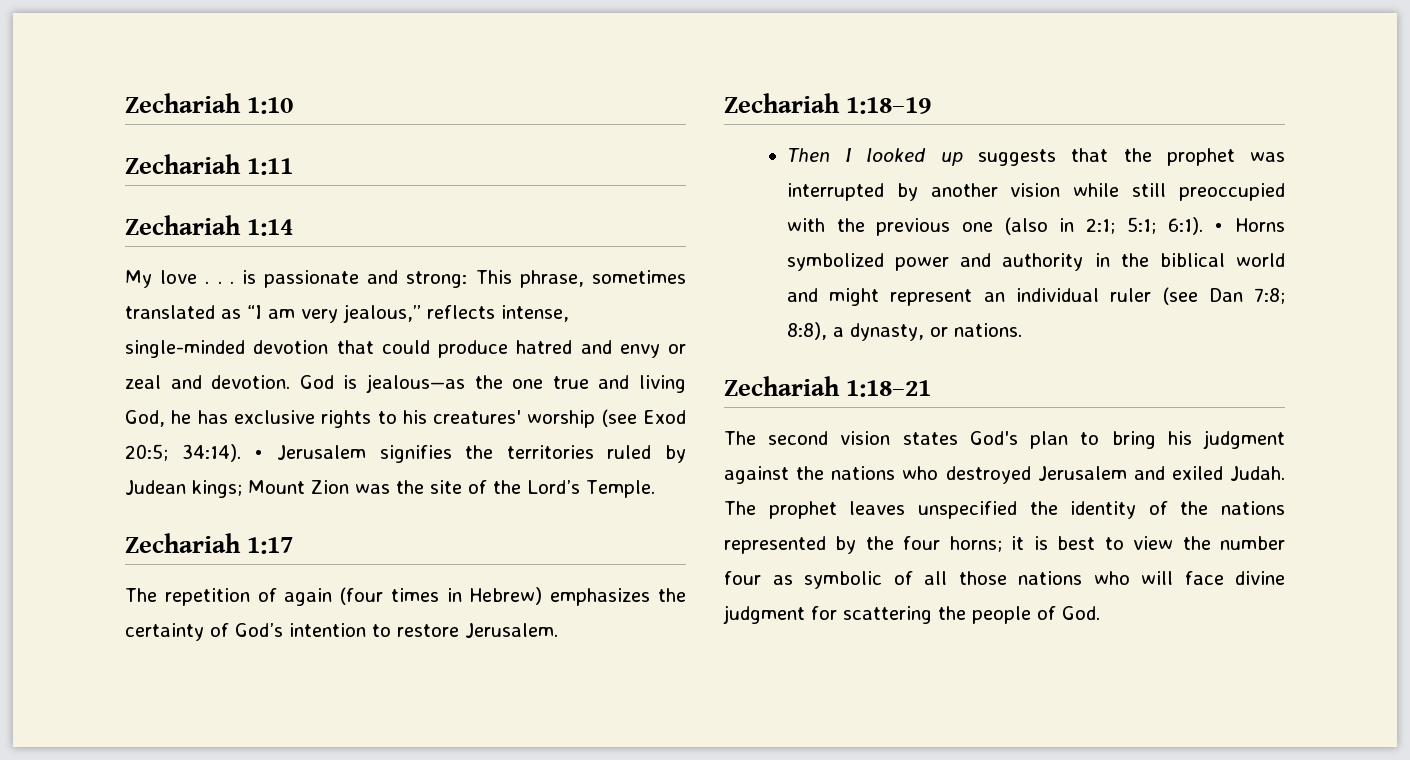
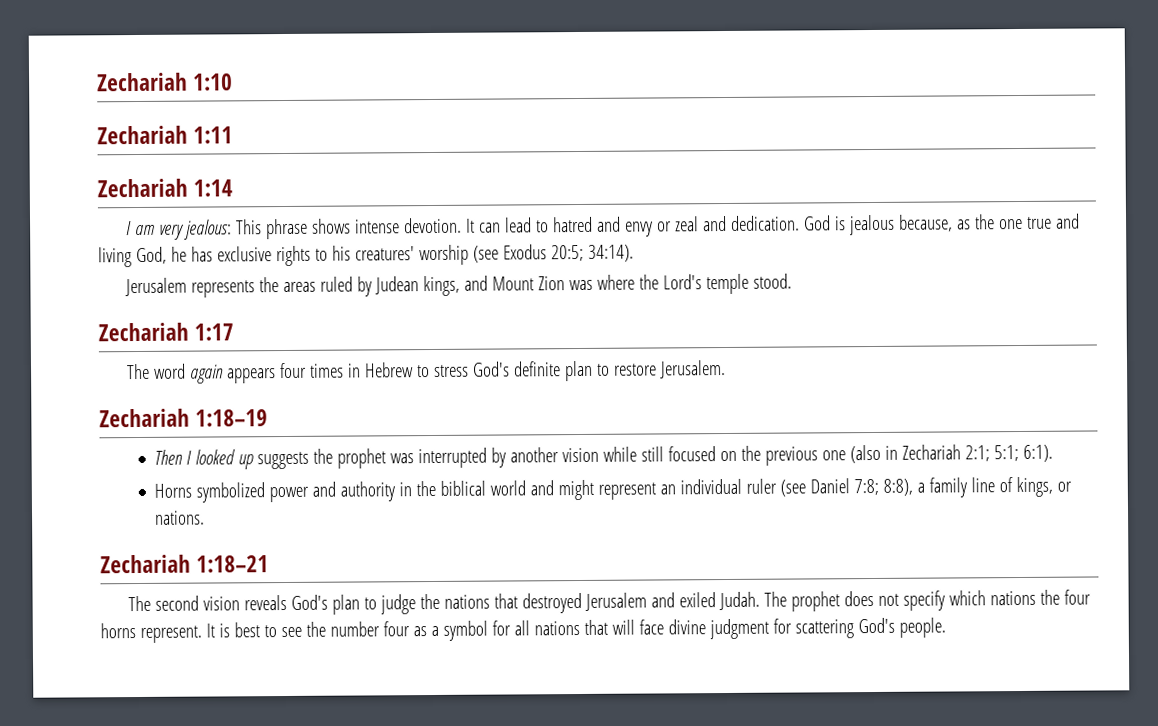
- My love . . . is passionate and strong: This phrase, sometimes translated as “I am very jealous,” reflects intense, single-minded devotion that could produce hatred and envy or zeal and devotion.
+ I am very jealous: This phrase shows intense devotion. It can lead to hatred and envy or zeal and dedication.
- God is jealous—as the one true and living God, he has exclusive rights to his creatures' worship (see Exod 20:5; 34:14). • Jerusalem signifies the territories ruled by Judean kings; Mount Zion was the site of the Lord’s Temple.
+ God is jealous because, as the one true and living God, he has exclusive rights to his creatures' worship (see Exodus 20:5; 34:14).
+ Jerusalem represents the areas ruled by Judean kings, and Mount Zion was where the Lord's temple stood.
  Zechariah 1:17
- The repetition of again (four times in Hebrew) emphasizes the certainty of God’s intention to restore Jerusalem.
+ The word again appears four times in Hebrew to stress God's definite plan to restore Jerusalem.
- Then I looked up suggests that the prophet was interrupted by another vision while still preoccupied with the previous one (also in 2:1; 5:1; 6:1). • Horns symbolized power and authority in the biblical world and might represent an individual ruler (see Dan 7:8; 8:8), a dynasty, or nations.
+ Then I looked up suggests the prophet was interrupted by another vision while still focused on the previous one (also in Zechariah 2:1; 5:1; 6:1).
+ Horns symbolized power and authority in the biblical world and might represent an individual ruler (see Daniel 7:8; 8:8), a family line of kings, or nations.
- The second vision states God's plan to bring his judgment against the nations who destroyed Jerusalem and exiled Judah.
+ The second vision reveals God's plan to judge the nations that destroyed Jerusalem and exiled Judah.
- The prophet leaves unspecified the identity of the nations represented by the four horns; it is best to view the number four as symbolic of all those nations who will face divine judgment for scattering the people of God.
+ The prophet does not specify which nations the four horns represent. It is best to see the number four as a symbol for all nations that will face divine judgment for scattering God's people.

